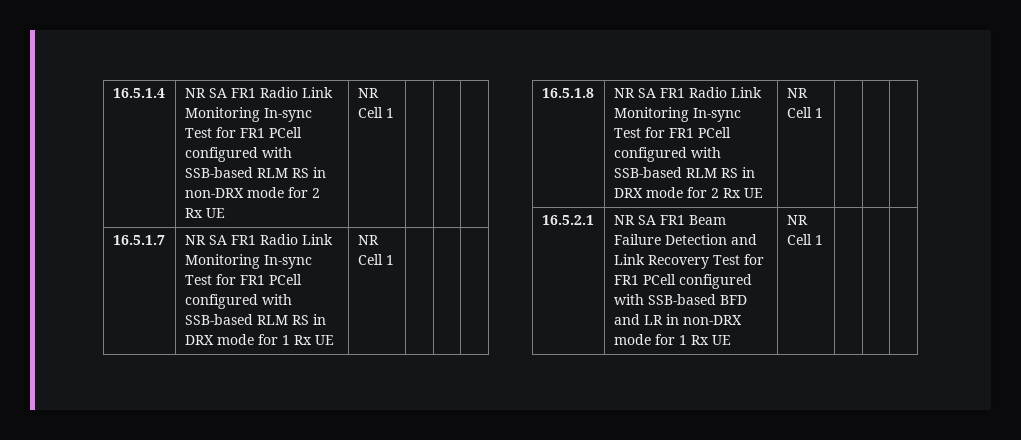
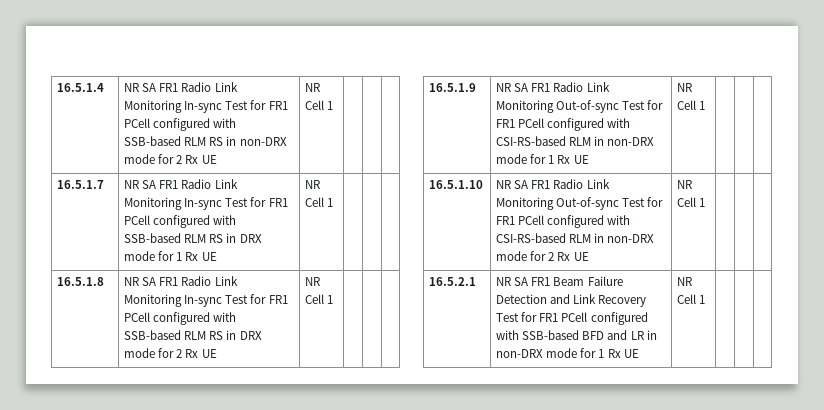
+ 16.5.1.9 | NR SA FR1 Radio Link Monitoring Out-of-sync Test for FR1 PCell configured with CSI-RS-based RLM in non-DRX mode for 1 Rx UE | NR Cell 1 | | |
+ 16.5.1.10 | NR SA FR1 Radio Link Monitoring Out-of-sync Test for FR1 PCell configured with CSI-RS-based RLM in non-DRX mode for 2 Rx UE | NR Cell 1 | | |

